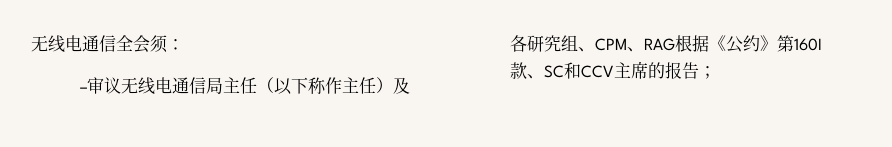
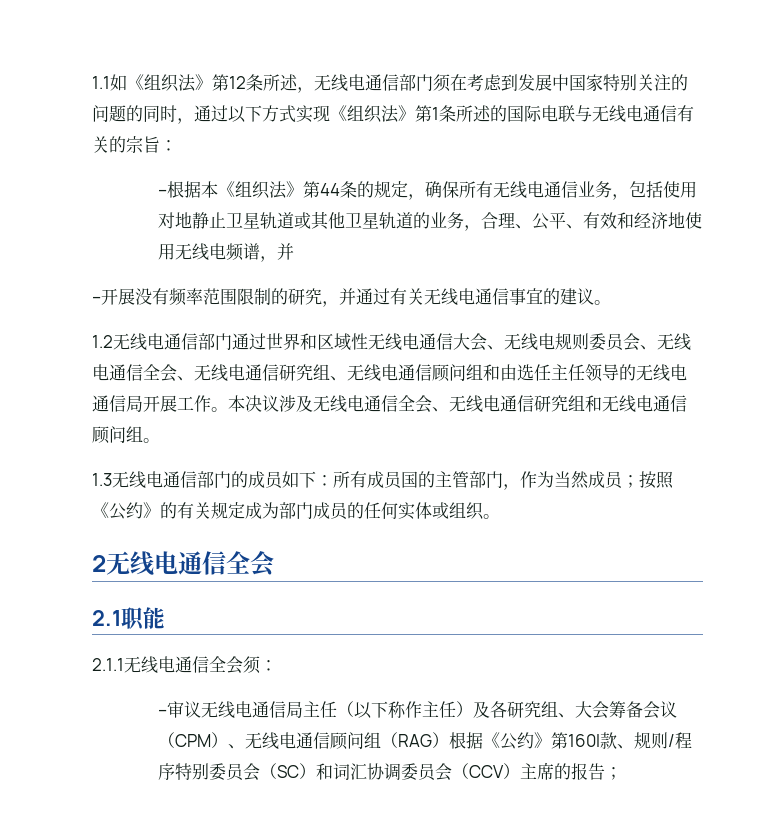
- 无线电通信全会须：
+ 1.1如《组织法》第12条所述，无线电通信部门须在考虑到发展中国家特别关注的问题的同时，通过以下方式实现《组织法》第1条所述的国际电联与无线电通信有关的宗旨：
+ –根据本《组织法》第44条的规定，确保所有无线电通信业务，包括使用对地静止卫星轨道或其他卫星轨道的业务，合理、公平、有效和经济地使用无线电频谱，并
+ –开展没有频率范围限制的研究，并通过有关无线电通信事宜的建议。
+ 1.2无线电通信部门通过世界和区域性无线电通信大会、无线电规则委员会、无线电通信全会、无线电通信研究组、无线电通信顾问组和由选任主任领导的无线电通信局开展工作。本决议涉及无线电通信全会、无线电通信研究组和无线电通信顾问组。
+ 1.3无线电通信部门的成员如下：所有成员国的主管部门，作为当然成员；按照《公约》的有关规定成为部门成员的任何实体或组织。
+ 2无线电通信全会
+ 2.1职能
+ 2.1.1无线电通信全会须：
- –审议无线电通信局主任（以下称作主任）及各研究组、CPM、RAG根据《公约》第160I款、SC和CCV主席的报告；
+ –审议无线电通信局主任（以下称作主任）及各研究组、大会筹备会议（CPM）、无线电通信顾问组（RAG）根据《公约》第160I款、规则/程序特别委员会（SC）和词汇协调委员会（CCV）主席的报告；

